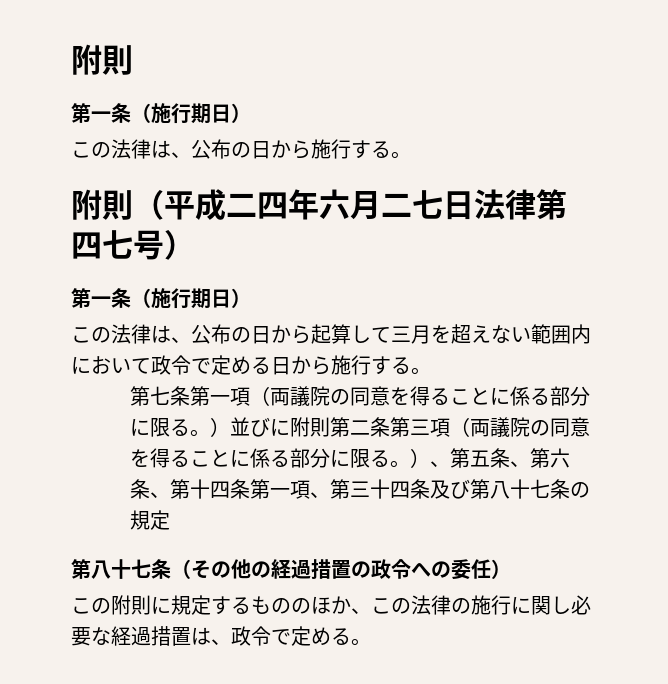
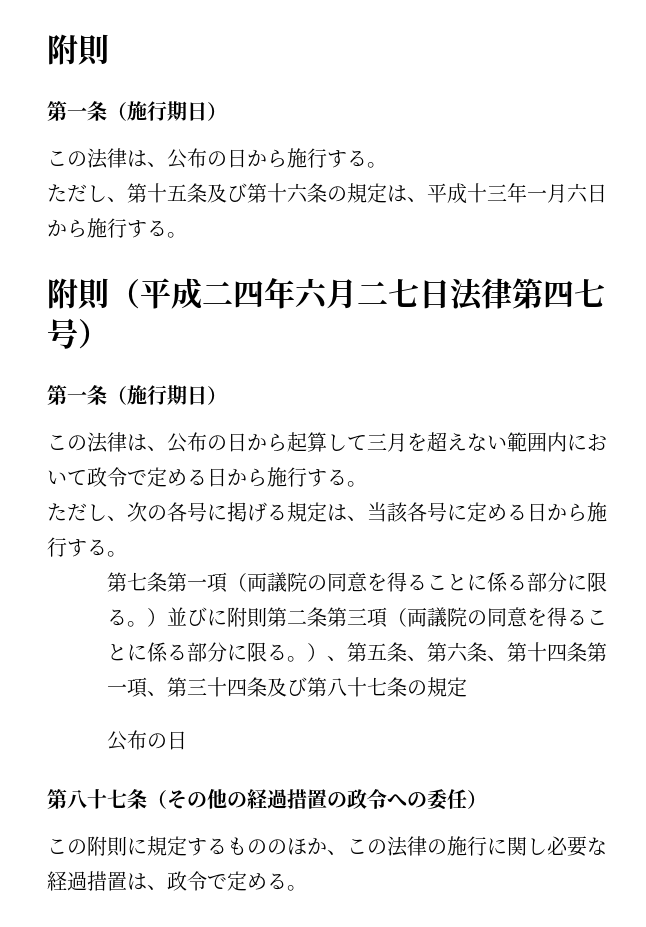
+ ただし、第十五条及び第十六条の規定は、平成十三年一月六日から施行する。
+ ただし、次の各号に掲げる規定は、当該各号に定める日から施行する。
  第七条第一項（両議院の同意を得ることに係る部分に限る。）並びに附則第二条第三項（両議院の同意を得ることに係る部分に限る。）、第五条、第六条、第十四条第一項、第三十四条及び第八十七条の規定
+ 公布の日

